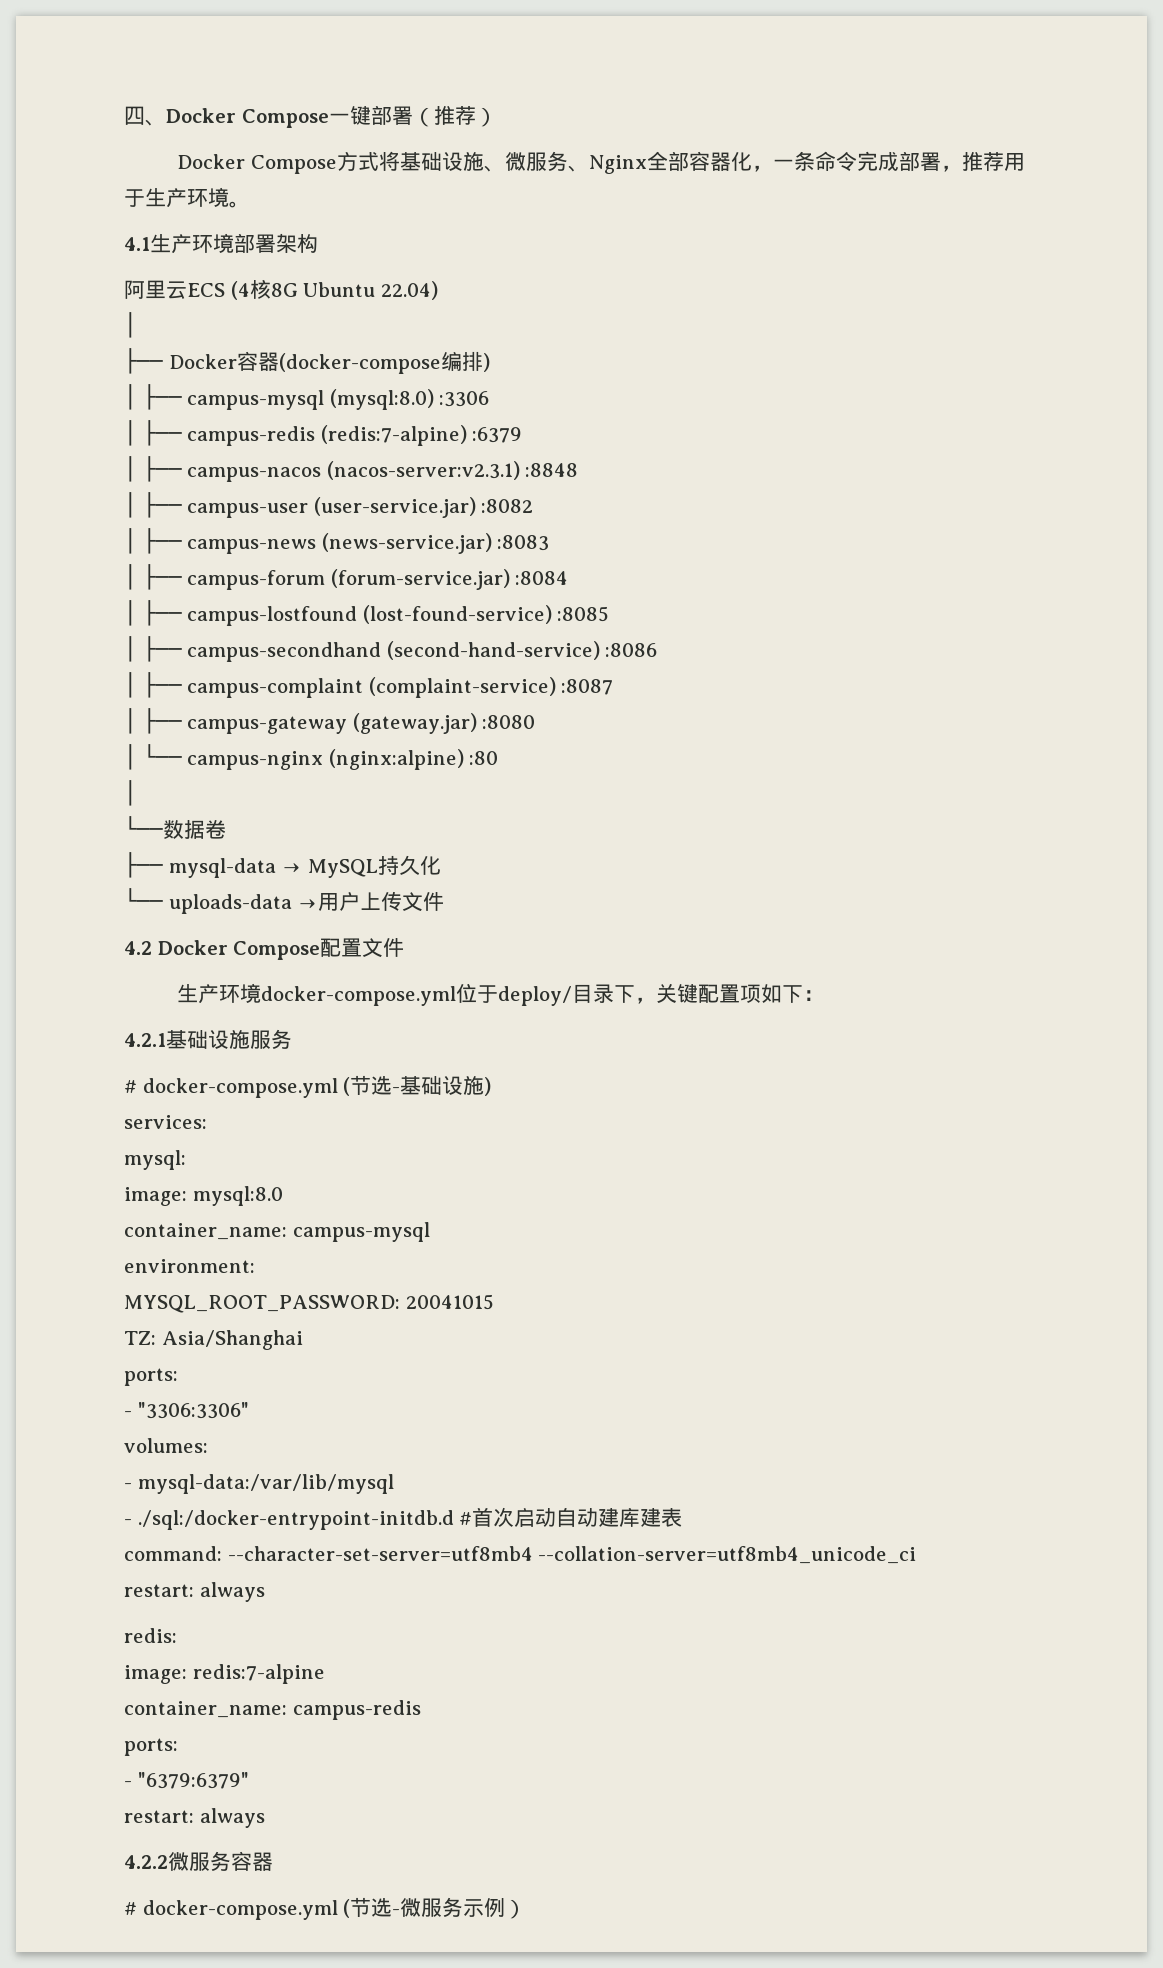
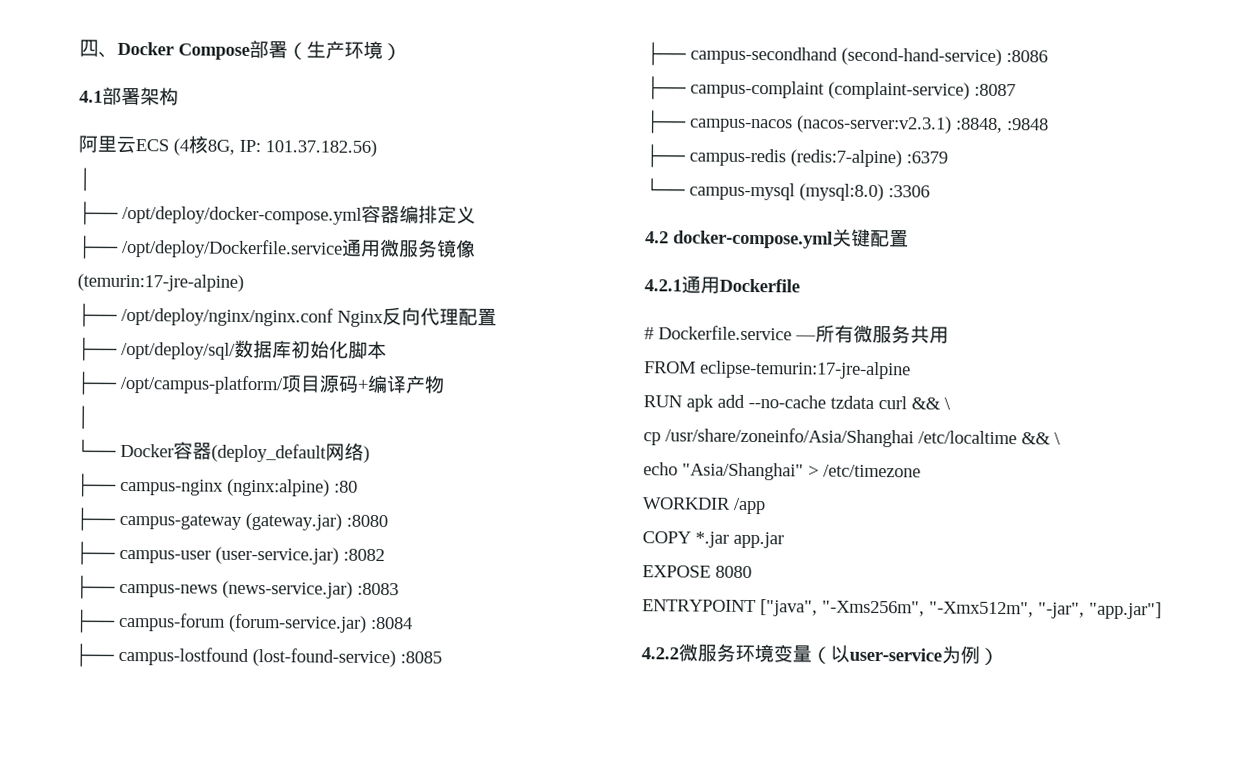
- 四、Docker Compose一键部署（推荐）
- Docker Compose方式将基础设施、微服务、Nginx全部容器化，一条命令完成部署，推荐用于生产环境。
+ 四、Docker Compose部署（生产环境）
- 4.1生产环境部署架构
+ 4.1部署架构
- 阿里云ECS (4核8G Ubuntu 22.04)
+ 阿里云ECS (4核8G, IP: 101.37.182.56)
- ├── Docker容器(docker-compose编排)
- │ ├── campus-mysql (mysql:8.0) :3306
- │ ├── campus-redis (redis:7-alpine) :6379
- │ ├── campus-nacos (nacos-server:v2.3.1) :8848
- │ ├── campus-user (user-service.jar) :8082
- │ ├── campus-news (news-service.jar) :8083
- │ ├── campus-forum (forum-service.jar) :8084
- │ ├── campus-lostfound (lost-found-service) :8085
- │ ├── campus-secondhand (second-hand-service) :8086
- │ ├── campus-complaint (complaint-service) :8087
- │ ├── campus-gateway (gateway.jar) :8080
- │ └── campus-nginx (nginx:alpine) :80
+ ├── /opt/deploy/docker-compose.yml容器编排定义
+ ├── /opt/deploy/Dockerfile.service通用微服务镜像(temurin:17-jre-alpine)
+ ├── /opt/deploy/nginx/nginx.conf Nginx反向代理配置
+ ├── /opt/deploy/sql/数据库初始化脚本
+ ├── /opt/campus-platform/项目源码+编译产物
  │
- └──数据卷
- ├── mysql-data → MySQL持久化
- └── uploads-data →用户上传文件
- 4.2 Docker Compose配置文件
- 生产环境docker-compose.yml位于deploy/目录下，关键配置项如下：
+ └── Docker容器(deploy_default网络)
+ ├── campus-nginx (nginx:alpine) :80
+ ├── campus-gateway (gateway.jar) :8080
+ ├── campus-user (user-service.jar) :8082
+ ├── campus-news (news-service.jar) :8083
+ ├── campus-forum (forum-service.jar) :8084
+ ├── campus-lostfound (lost-found-service) :8085
+ ├── campus-secondhand (second-hand-service) :8086
+ ├── campus-complaint (complaint-service) :8087
+ ├── campus-nacos (nacos-server:v2.3.1) :8848, :9848
+ ├── campus-redis (redis:7-alpine) :6379
+ └── campus-mysql (mysql:8.0) :3306
+ 4.2 docker-compose.yml关键配置
- 4.2.1基础设施服务
- # docker-compose.yml (节选-基础设施)
- services:
- mysql:
- image: mysql:8.0
- container_name: campus-mysql
- environment:
- MYSQL_ROOT_PASSWORD: 20041015
- TZ: Asia/Shanghai
- ports:
- - "3306:3306"
- volumes:
- - mysql-data:/var/lib/mysql
- - ./sql:/docker-entrypoint-initdb.d #首次启动自动建库建表
- command: --character-set-server=utf8mb4 --collation-server=utf8mb4_unicode_ci
- restart: always
- redis:
- image: redis:7-alpine
- container_name: campus-redis
- ports:
- - "6379:6379"
- restart: always
- 4.2.2微服务容器
- # docker-compose.yml (节选-微服务示例）
+ 4.2.1通用Dockerfile
+ # Dockerfile.service —所有微服务共用
+ FROM eclipse-temurin:17-jre-alpine
+ RUN apk add --no-cache tzdata curl && \
+ cp /usr/share/zoneinfo/Asia/Shanghai /etc/localtime && \
+ echo "Asia/Shanghai" > /etc/timezone
+ WORKDIR /app
+ COPY *.jar app.jar
+ EXPOSE 8080
+ ENTRYPOINT ["java", "-Xms256m", "-Xmx512m", "-jar", "app.jar"]
+ 4.2.2微服务环境变量（以user-service为例）

